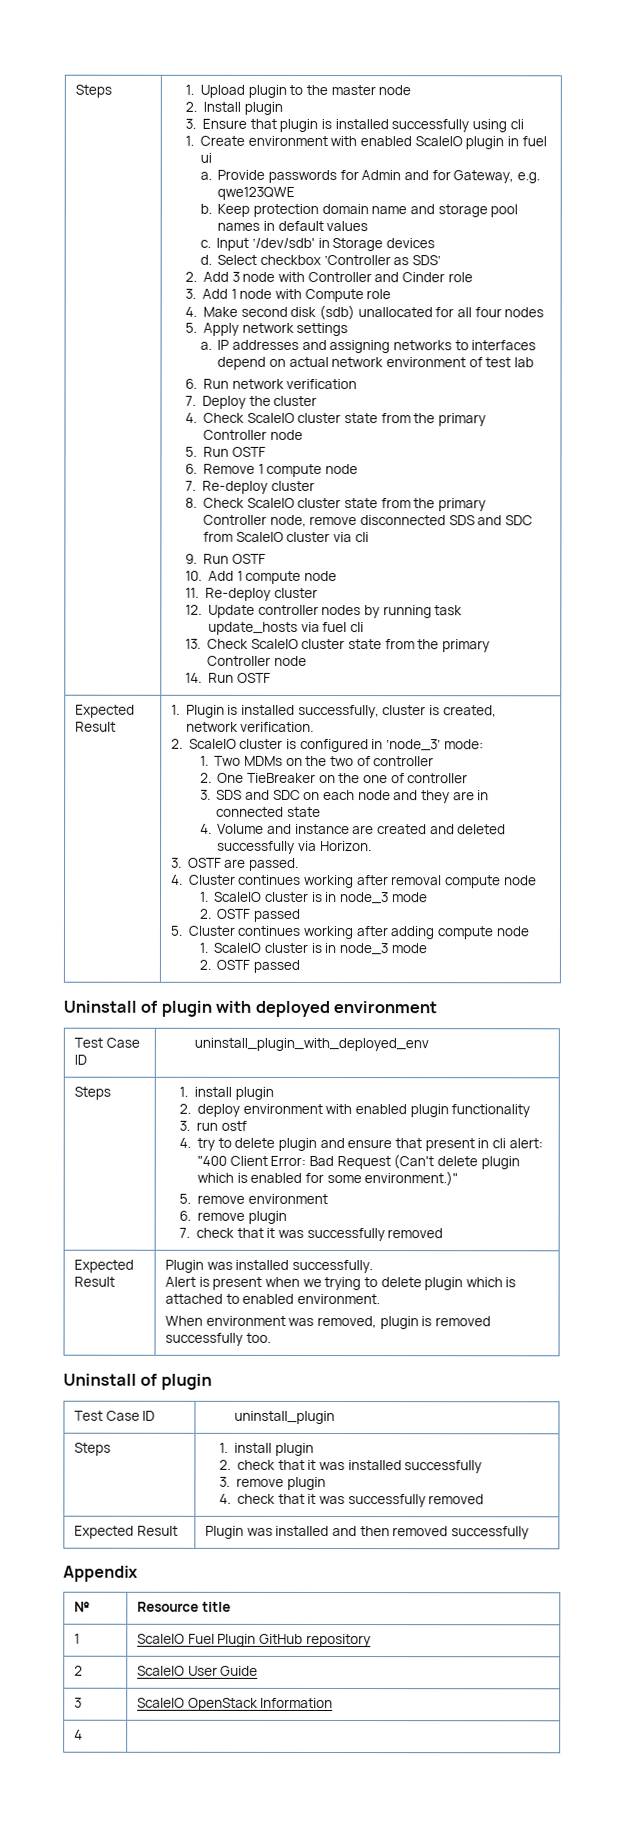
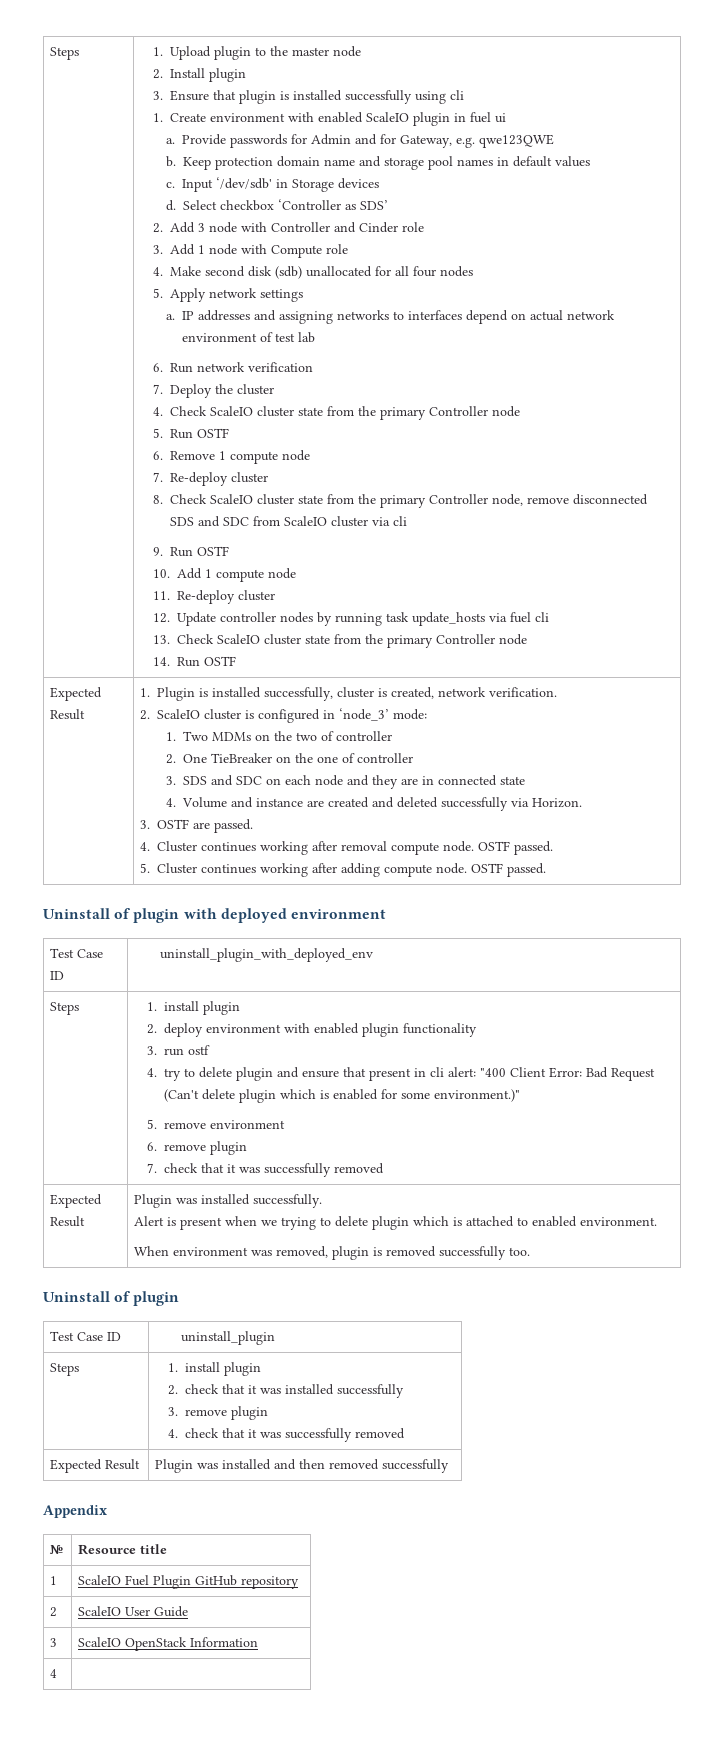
- 4. Cluster continues working after removal compute node
- 1. ScaleIO cluster is in node_3 mode
- 2. OSTF passed
+ 4. Cluster continues working after removal compute node. OSTF passed.
- 5. Cluster continues working after adding compute node
- 1. ScaleIO cluster is in node_3 mode
- 2. OSTF passed
+ 5. Cluster continues working after adding compute node. OSTF passed.

